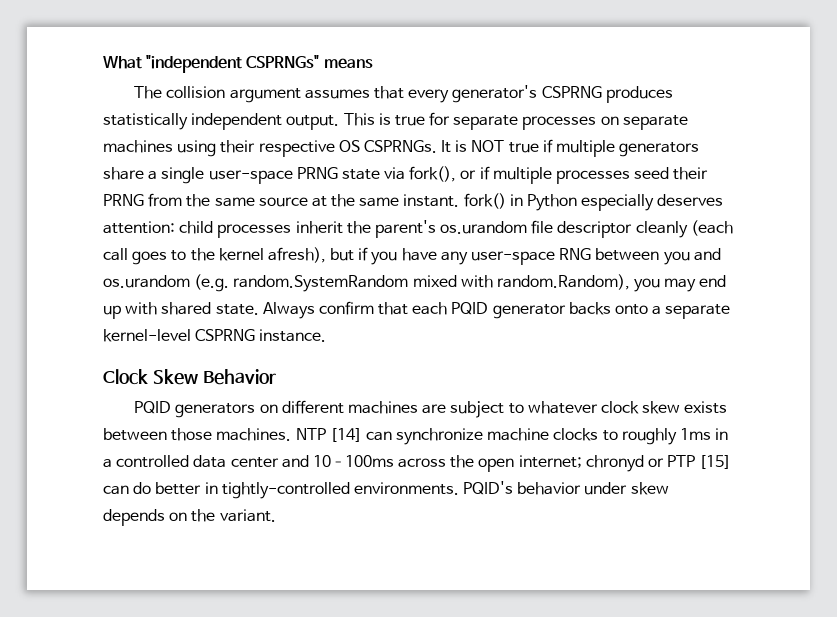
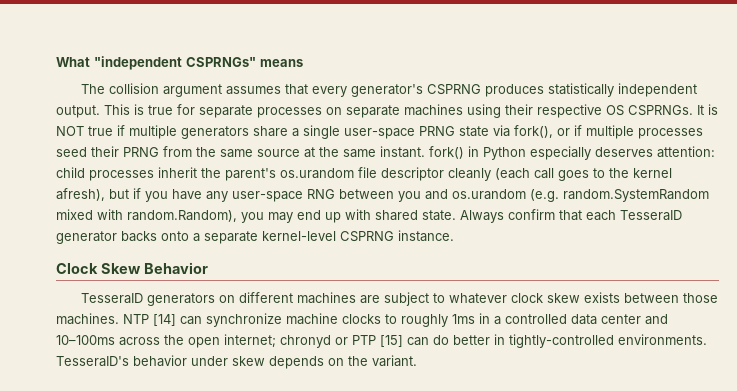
- Always confirm that each PQID generator backs onto a separate kernel-level CSPRNG instance.
+ Always confirm that each TesseraID generator backs onto a separate kernel-level CSPRNG instance.
- PQID generators on different machines are subject to whatever clock skew exists between those machines.
+ TesseraID generators on different machines are subject to whatever clock skew exists between those machines.
- PQID's behavior under skew depends on the variant.
+ TesseraID's behavior under skew depends on the variant.

